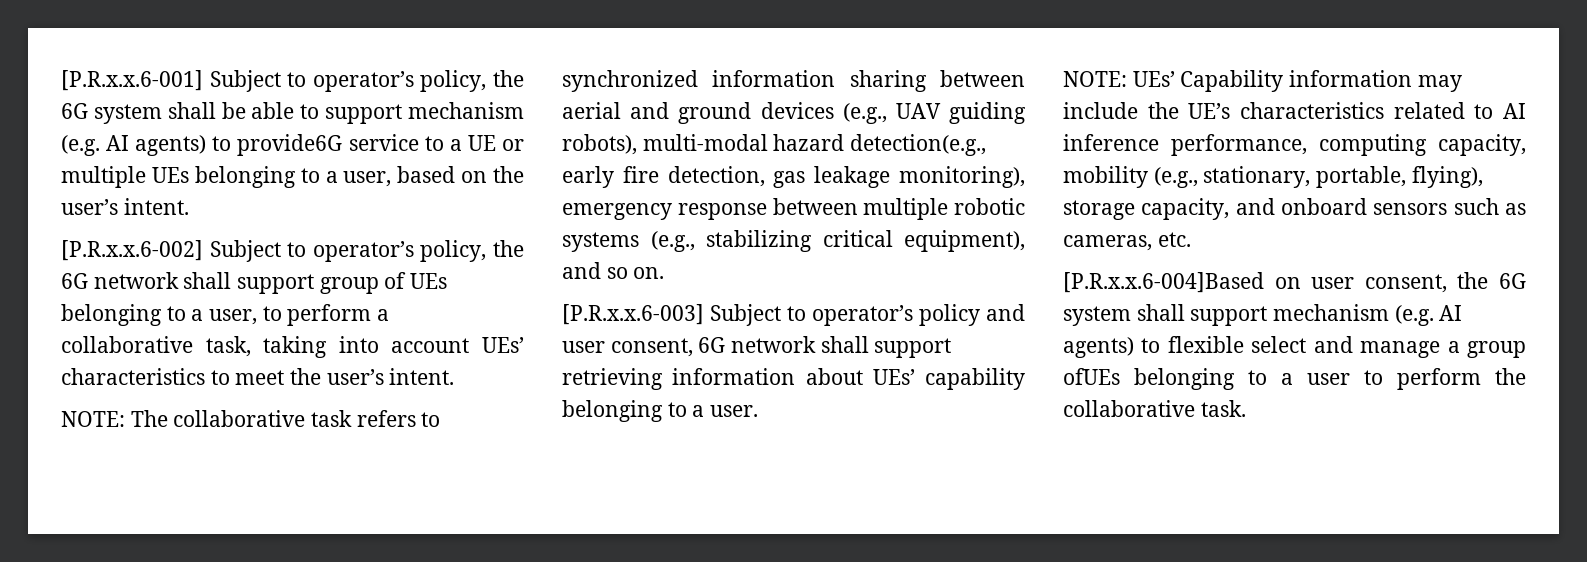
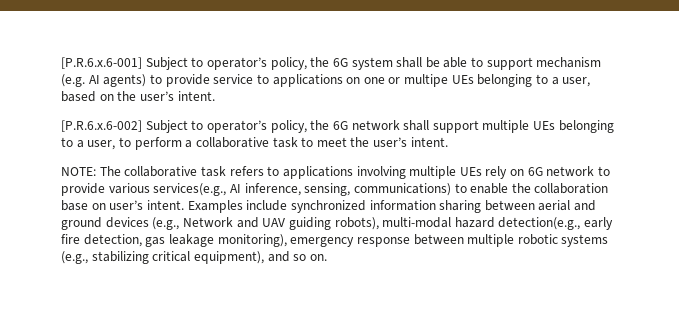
- [P.R.x.x.6-001] Subject to operator’s policy, the 6G system shall be able to support mechanism (e.g. AI agents) to provide6G service to a UE or multiple UEs belonging to a user, based on the user’s intent.
+ [P.R.6.x.6-001] Subject to operator’s policy, the 6G system shall be able to support mechanism (e.g. AI agents) to provide service to applications on one or multipe UEs belonging to a user, based on the user’s intent.
- [P.R.x.x.6-002] Subject to operator’s policy, the 6G network shall support group of UEs belonging to a user, to perform a collaborative task, taking into account UEs’ characteristics to meet the user’s intent.
+ [P.R.6.x.6-002] Subject to operator’s policy, the 6G network shall support multiple UEs belonging to a user, to perform a collaborative task to meet the user’s intent.
- NOTE: The collaborative task refers to synchronized information sharing between aerial and ground devices (e.g., UAV guiding robots), multi-modal hazard detection(e.g., early fire detection, gas leakage monitoring), emergency response between multiple robotic systems (e.g., stabilizing critical equipment), and so on.
+ NOTE: The collaborative task refers to applications involving multiple UEs rely on 6G network to provide various services(e.g., AI inference, sensing, communications) to enable the collaboration base on user’s intent. Examples include synchronized information sharing between aerial and ground devices (e.g., Network and UAV guiding robots), multi-modal hazard detection(e.g., early fire detection, gas leakage monitoring), emergency response between multiple robotic systems (e.g., stabilizing critical equipment), and so on.
- [P.R.x.x.6-003] Subject to operator’s policy and user consent, 6G network shall support retrieving information about UEs’ capability belonging to a user.
- NOTE: UEs’ Capability information may include the UE’s characteristics related to AI inference performance, computing capacity, mobility (e.g., stationary, portable, flying), storage capacity, and onboard sensors such as cameras, etc.
- [P.R.x.x.6-004]Based on user consent, the 6G system shall support mechanism (e.g. AI agents) to flexible select and manage a group ofUEs belonging to a user to perform the collaborative task.

